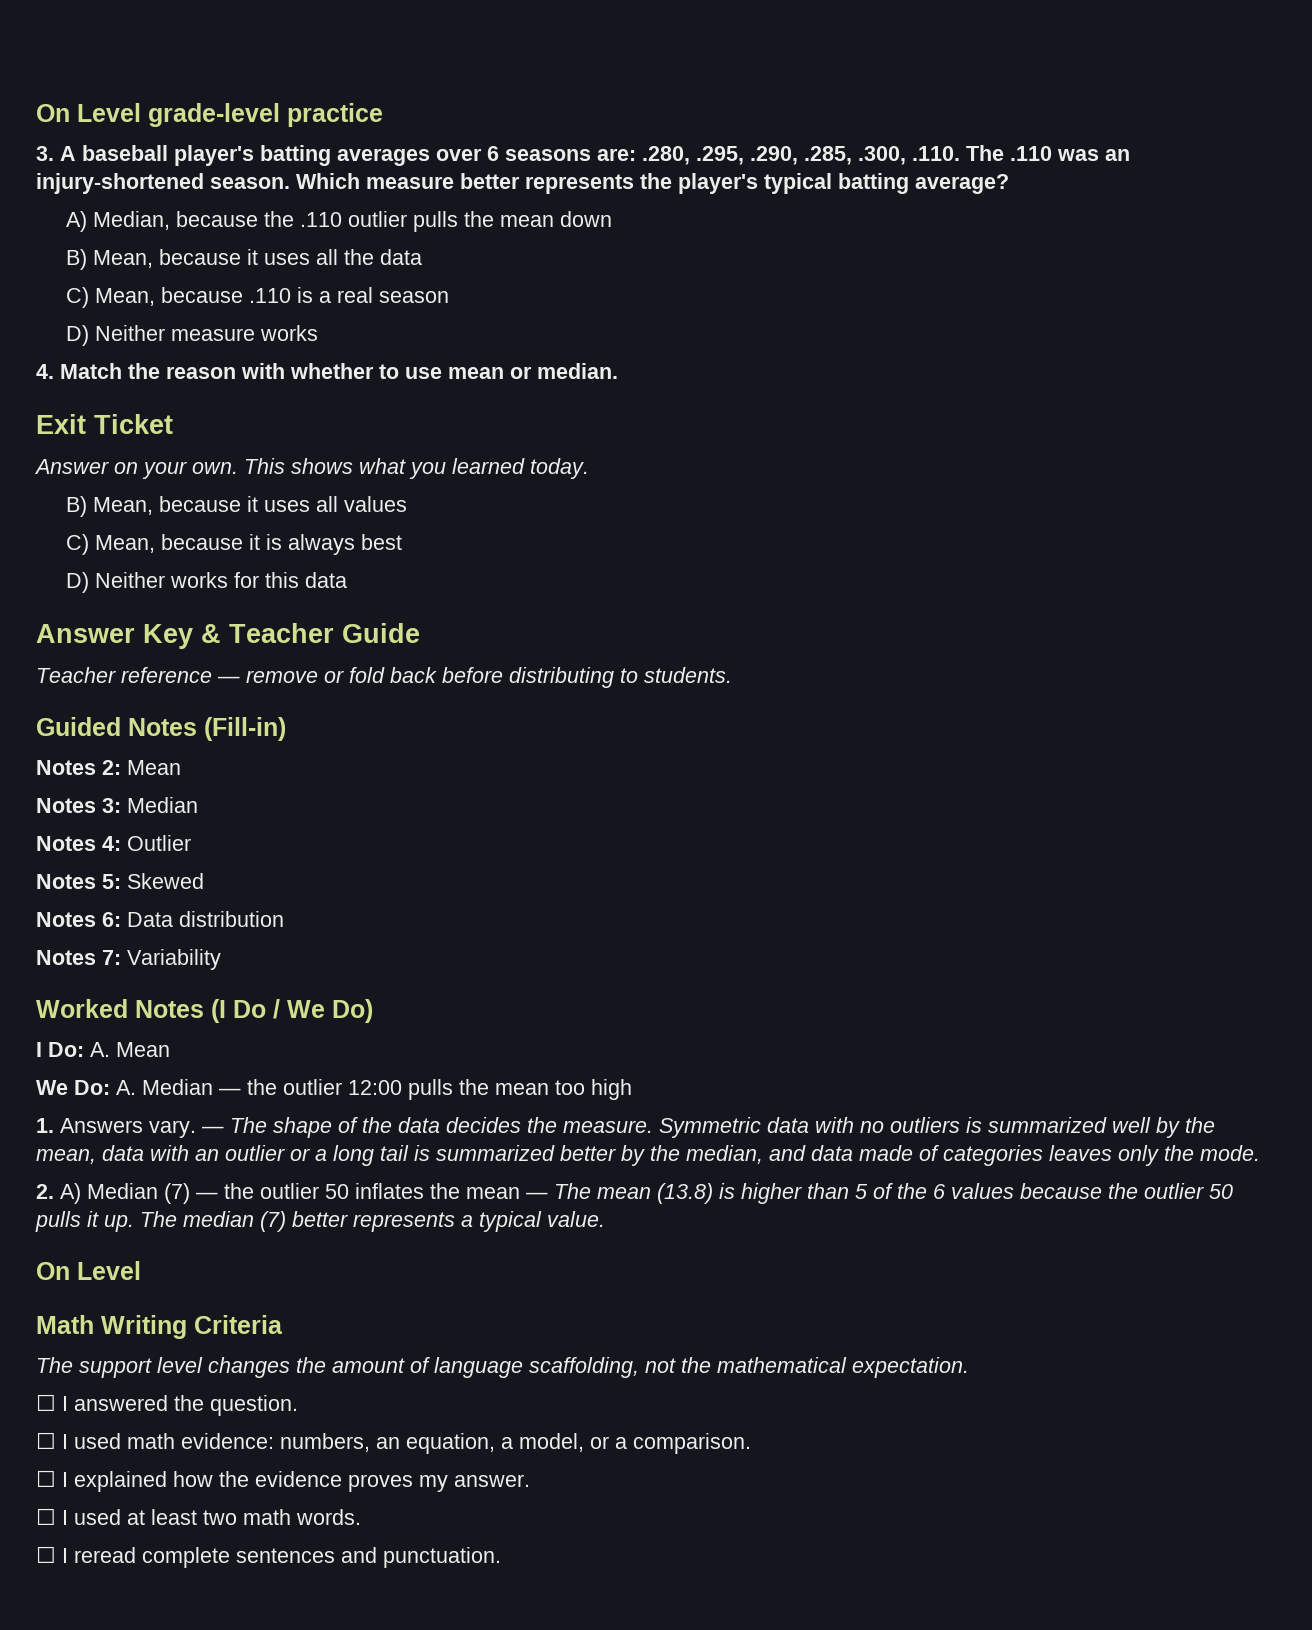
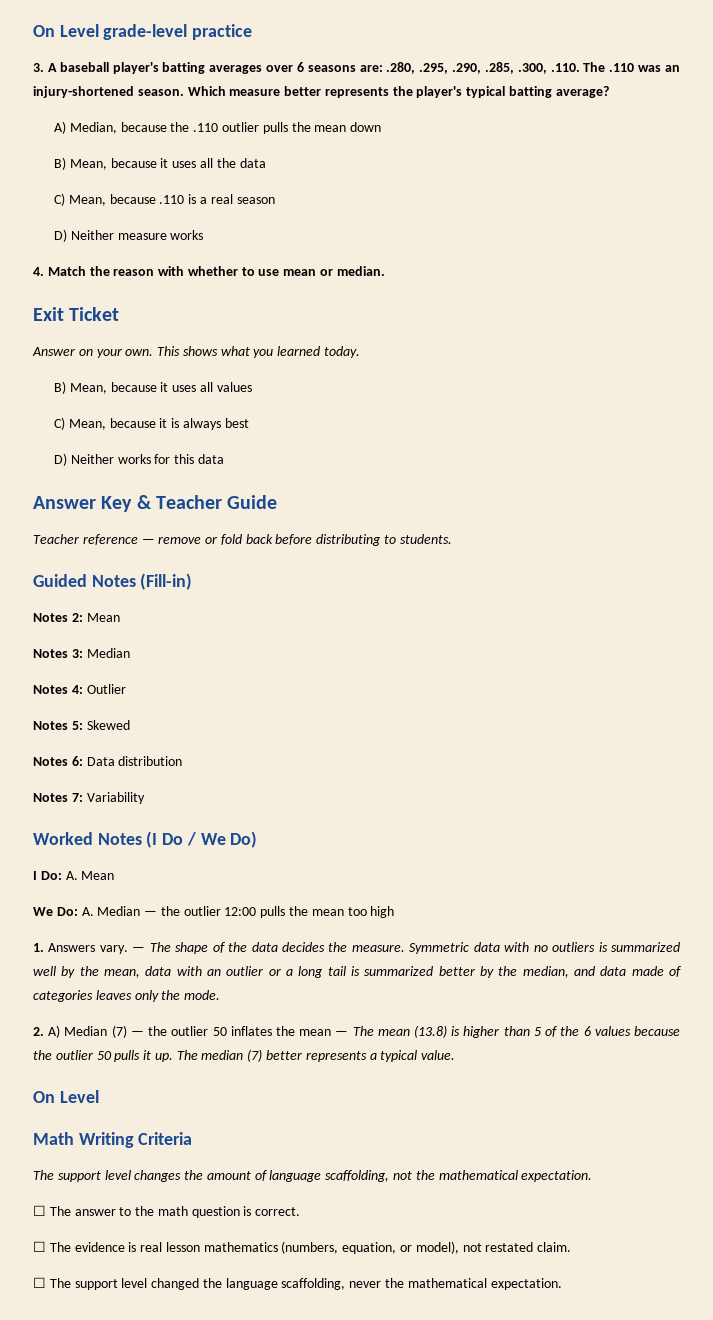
- ☐ I answered the question.
- ☐ I used math evidence: numbers, an equation, a model, or a comparison.
- ☐ I explained how the evidence proves my answer.
- ☐ I used at least two math words.
- ☐ I reread complete sentences and punctuation.
+ ☐ The answer to the math question is correct.
+ ☐ The evidence is real lesson mathematics (numbers, equation, or model), not restated claim.
+ ☐ The support level changed the language scaffolding, never the mathematical expectation.

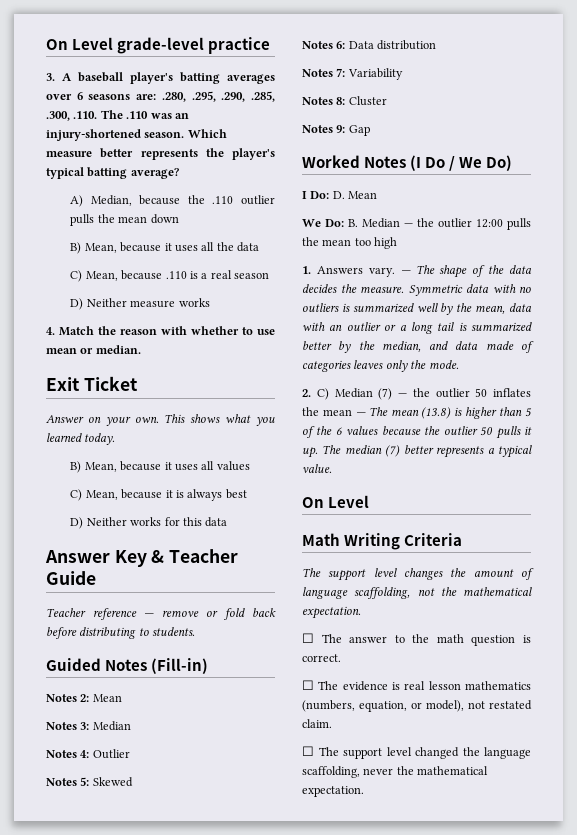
+ Notes 8: Cluster
+ Notes 9: Gap
- I Do: A. Mean
+ I Do: D. Mean
- We Do: A. Median — the outlier 12:00 pulls the mean too high
+ We Do: B. Median — the outlier 12:00 pulls the mean too high
- 2. A) Median (7) — the outlier 50 inflates the mean — The mean (13.8) is higher than 5 of the 6 values because the outlier 50 pulls it up.
+ 2. C) Median (7) — the outlier 50 inflates the mean — The mean (13.8) is higher than 5 of the 6 values because the outlier 50 pulls it up.

